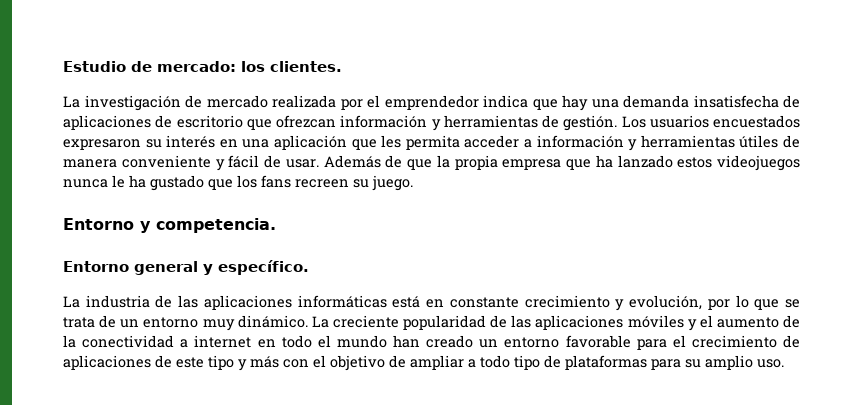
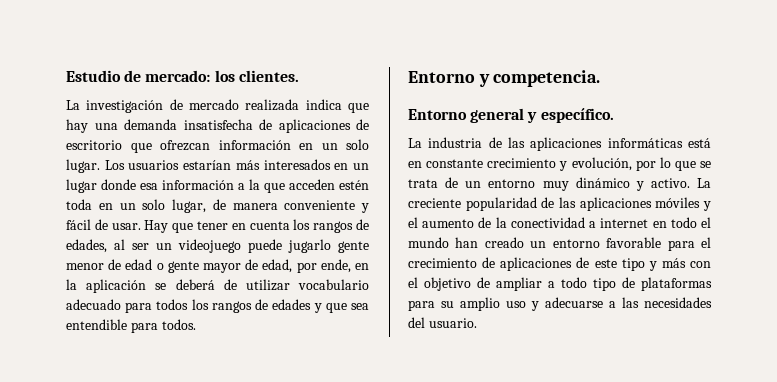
- La investigación de mercado realizada por el emprendedor indica que hay una demanda insatisfecha de aplicaciones de escritorio que ofrezcan información y herramientas de gestión. Los usuarios encuestados expresaron su interés en una aplicación que les permita acceder a información y herramientas útiles de manera conveniente y fácil de usar.
+ La investigación de mercado realizada indica que hay una demanda insatisfecha de aplicaciones de escritorio que ofrezcan información en un solo lugar. Los usuarios estarían más interesados en un lugar donde esa información a la que acceden estén toda en un solo lugar, de manera conveniente y fácil de usar.
- Además de que la propia empresa que ha lanzado estos videojuegos nunca le ha gustado que los fans recreen su juego.
+ Hay que tener en cuenta los rangos de edades, al ser un videojuego puede jugarlo gente menor de edad o gente mayor de edad, por ende, en la aplicación se deberá de utilizar vocabulario adecuado para todos los rangos de edades y que sea entendible para todos.
- La industria de las aplicaciones informáticas está en constante crecimiento y evolución, por lo que se trata de un entorno muy dinámico.
+ La industria de las aplicaciones informáticas está en constante crecimiento y evolución, por lo que se trata de un entorno muy dinámico y activo.
- La creciente popularidad de las aplicaciones móviles y el aumento de la conectividad a internet en todo el mundo han creado un entorno favorable para el crecimiento de aplicaciones de este tipo y más con el objetivo de ampliar a todo tipo de plataformas para su amplio uso.
+ La creciente popularidad de las aplicaciones móviles y el aumento de la conectividad a internet en todo el mundo han creado un entorno favorable para el crecimiento de aplicaciones de este tipo y más con el objetivo de ampliar a todo tipo de plataformas para su amplio uso y adecuarse a las necesidades del usuario.

